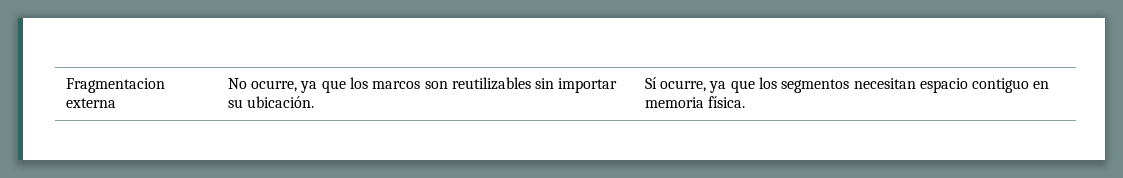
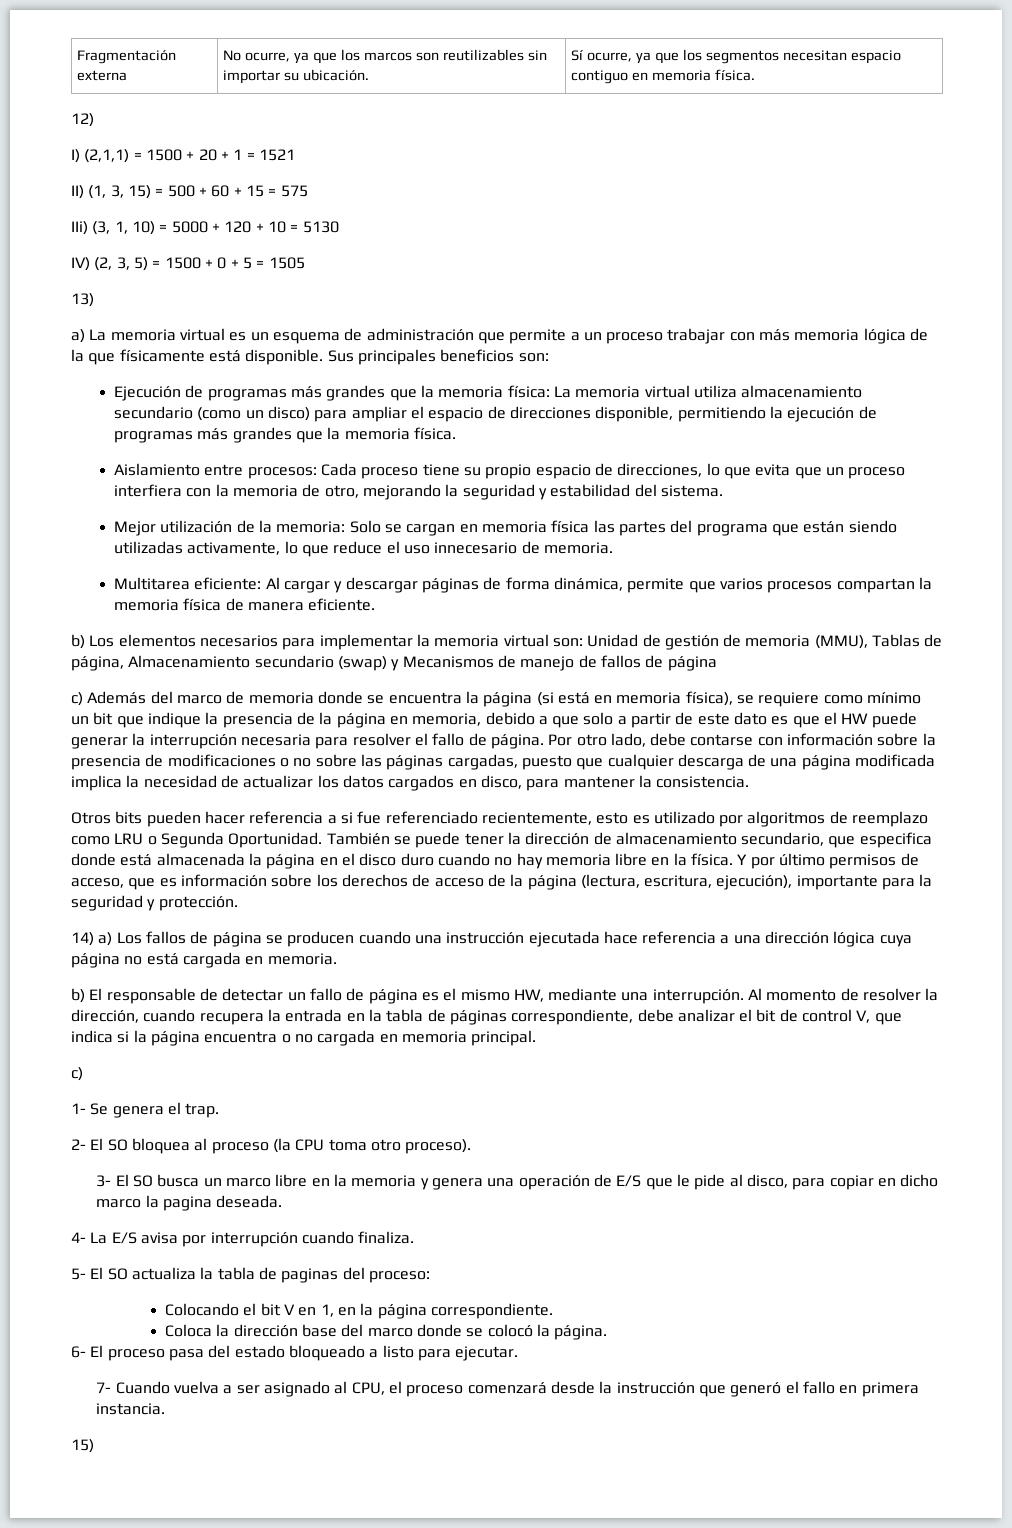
- Fragmentacion externa | No ocurre, ya que los marcos son reutilizables sin importar su ubicación. | Sí ocurre, ya que los segmentos necesitan espacio contiguo en memoria física.
+ Fragmentación externa | No ocurre, ya que los marcos son reutilizables sin importar su ubicación. | Sí ocurre, ya que los segmentos necesitan espacio contiguo en memoria física.
+ 12)
+ I) (2,1,1) = 1500 + 20 + 1 = 1521
+ II) (1, 3, 15) = 500 + 60 + 15 = 575
+ IIi) (3, 1, 10) = 5000 + 120 + 10 = 5130
+ IV) (2, 3, 5) = 1500 + 0 + 5 = 1505
+ 13)
+ a) La memoria virtual es un esquema de administración que permite a un proceso trabajar con más memoria lógica de la que físicamente está disponible. Sus principales beneficios son:
+ Ejecución de programas más grandes que la memoria física: La memoria virtual utiliza almacenamiento secundario (como un disco) para ampliar el espacio de direcciones disponible, permitiendo la ejecución de programas más grandes que la memoria física.
+ Aislamiento entre procesos: Cada proceso tiene su propio espacio de direcciones, lo que evita que un proceso interfiera con la memoria de otro, mejorando la seguridad y estabilidad del sistema.
+ Mejor utilización de la memoria: Solo se cargan en memoria física las partes del programa que están siendo utilizadas activamente, lo que reduce el uso innecesario de memoria.
+ Multitarea eficiente: Al cargar y descargar páginas de forma dinámica, permite que varios procesos compartan la memoria física de manera eficiente.
+ b) Los elementos necesarios para implementar la memoria virtual son: Unidad de gestión de memoria (MMU), Tablas de página, Almacenamiento secundario (swap) y Mecanismos de manejo de fallos de página
+ c) Además del marco de memoria donde se encuentra la página (si está en memoria física), se requiere como mínimo un bit que indique la presencia de la página en memoria, debido a que solo a partir de este dato es que el HW puede generar la interrupción necesaria para resolver el fallo de página. Por otro lado, debe contarse con información sobre la presencia de modificaciones o no sobre las páginas cargadas, puesto que cualquier descarga de una página modificada implica la necesidad de actualizar los datos cargados en disco, para mantener la consistencia.
+ Otros bits pueden hacer referencia a si fue referenciado recientemente, esto es utilizado por algoritmos de reemplazo como LRU o Segunda Oportunidad. También se puede tener la dirección de almacenamiento secundario, que especifica donde está almacenada la página en el disco duro cuando no hay memoria libre en la física. Y por último permisos de acceso, que es información sobre los derechos de acceso de la página (lectura, escritura, ejecución), importante para la seguridad y protección.
+ 14) a) Los fallos de página se producen cuando una instrucción ejecutada hace referencia a una dirección lógica cuya página no está cargada en memoria.
+ b) El responsable de detectar un fallo de página es el mismo HW, mediante una interrupción. Al momento de resolver la dirección, cuando recupera la entrada en la tabla de páginas correspondiente, debe analizar el bit de control V, que indica si la página encuentra o no cargada en memoria principal.
+ c)
+ 1- Se genera el trap.
+ 2- El SO bloquea al proceso (la CPU toma otro proceso).
+ 3- El SO busca un marco libre en la memoria y genera una operación de E/S que le pide al disco, para copiar en dicho marco la pagina deseada.
+ 4- La E/S avisa por interrupción cuando finaliza.
+ 5- El SO actualiza la tabla de paginas del proceso:
+ Colocando el bit V en 1, en la página correspondiente.
+ Coloca la dirección base del marco donde se colocó la página.
+ 6- El proceso pasa del estado bloqueado a listo para ejecutar.
+ 7- Cuando vuelva a ser asignado al CPU, el proceso comenzará desde la instrucción que generó el fallo en primera instancia.
+ 15)

